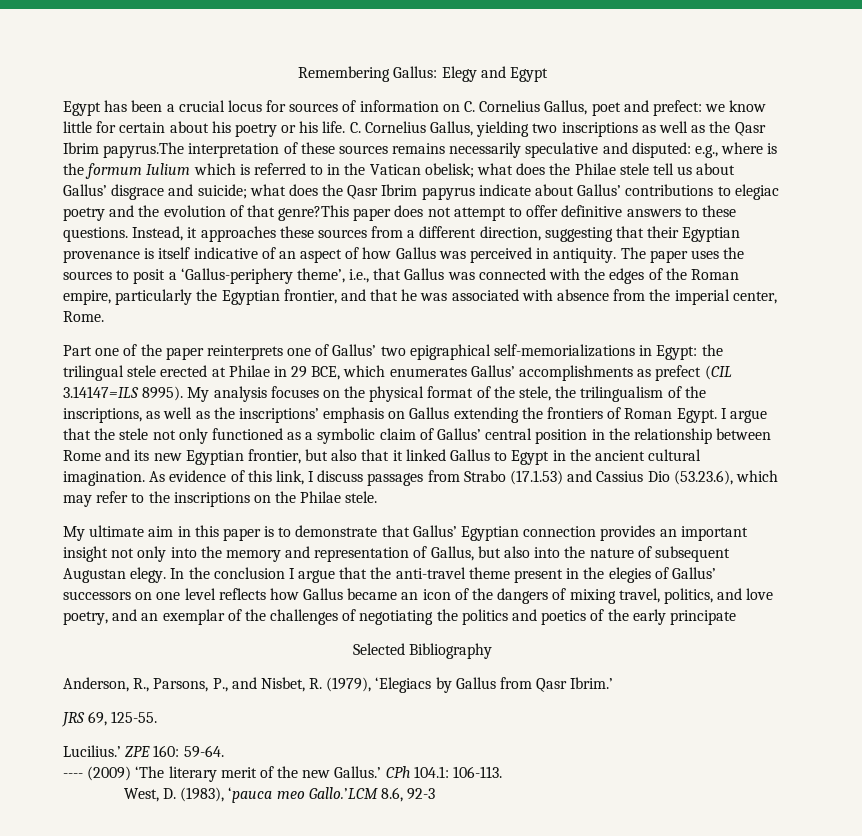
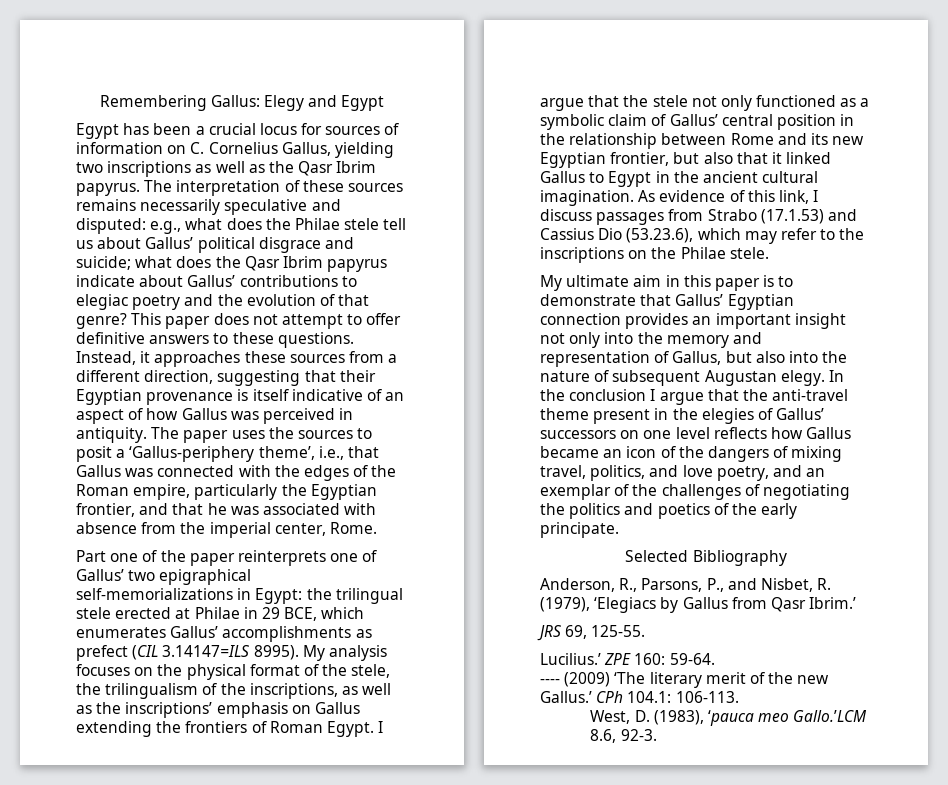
- Egypt has been a crucial locus for sources of information on C. Cornelius Gallus, poet and prefect: we know little for certain about his poetry or his life. C. Cornelius Gallus, yielding two inscriptions as well as the Qasr Ibrim papyrus.The interpretation of these sources remains necessarily speculative and disputed:
+ Egypt has been a crucial locus for sources of information on C. Cornelius Gallus, yielding two inscriptions as well as the Qasr Ibrim papyrus. The interpretation of these sources remains necessarily speculative and disputed:
- e.g., where is the formum Iulium which is referred to in the Vatican obelisk; what does the Philae stele tell us about Gallus’ disgrace and suicide;
+ e.g., what does the Philae stele tell us about Gallus’ political disgrace and suicide;
- what does the Qasr Ibrim papyrus indicate about Gallus’ contributions to elegiac poetry and the evolution of that genre?This paper does not attempt to offer definitive answers to these questions.
+ what does the Qasr Ibrim papyrus indicate about Gallus’ contributions to elegiac poetry and the evolution of that genre? This paper does not attempt to offer definitive answers to these questions.
- In the conclusion I argue that the anti-travel theme present in the elegies of Gallus’ successors on one level reflects how Gallus became an icon of the dangers of mixing travel, politics, and love poetry, and an exemplar of the challenges of negotiating the politics and poetics of the early principate
+ In the conclusion I argue that the anti-travel theme present in the elegies of Gallus’ successors on one level reflects how Gallus became an icon of the dangers of mixing travel, politics, and love poetry, and an exemplar of the challenges of negotiating the politics and poetics of the early principate.
- West, D. (1983), ‘pauca meo Gallo.’LCM 8.6, 92-3
+ West, D. (1983), ‘pauca meo Gallo.’LCM 8.6, 92-3.

